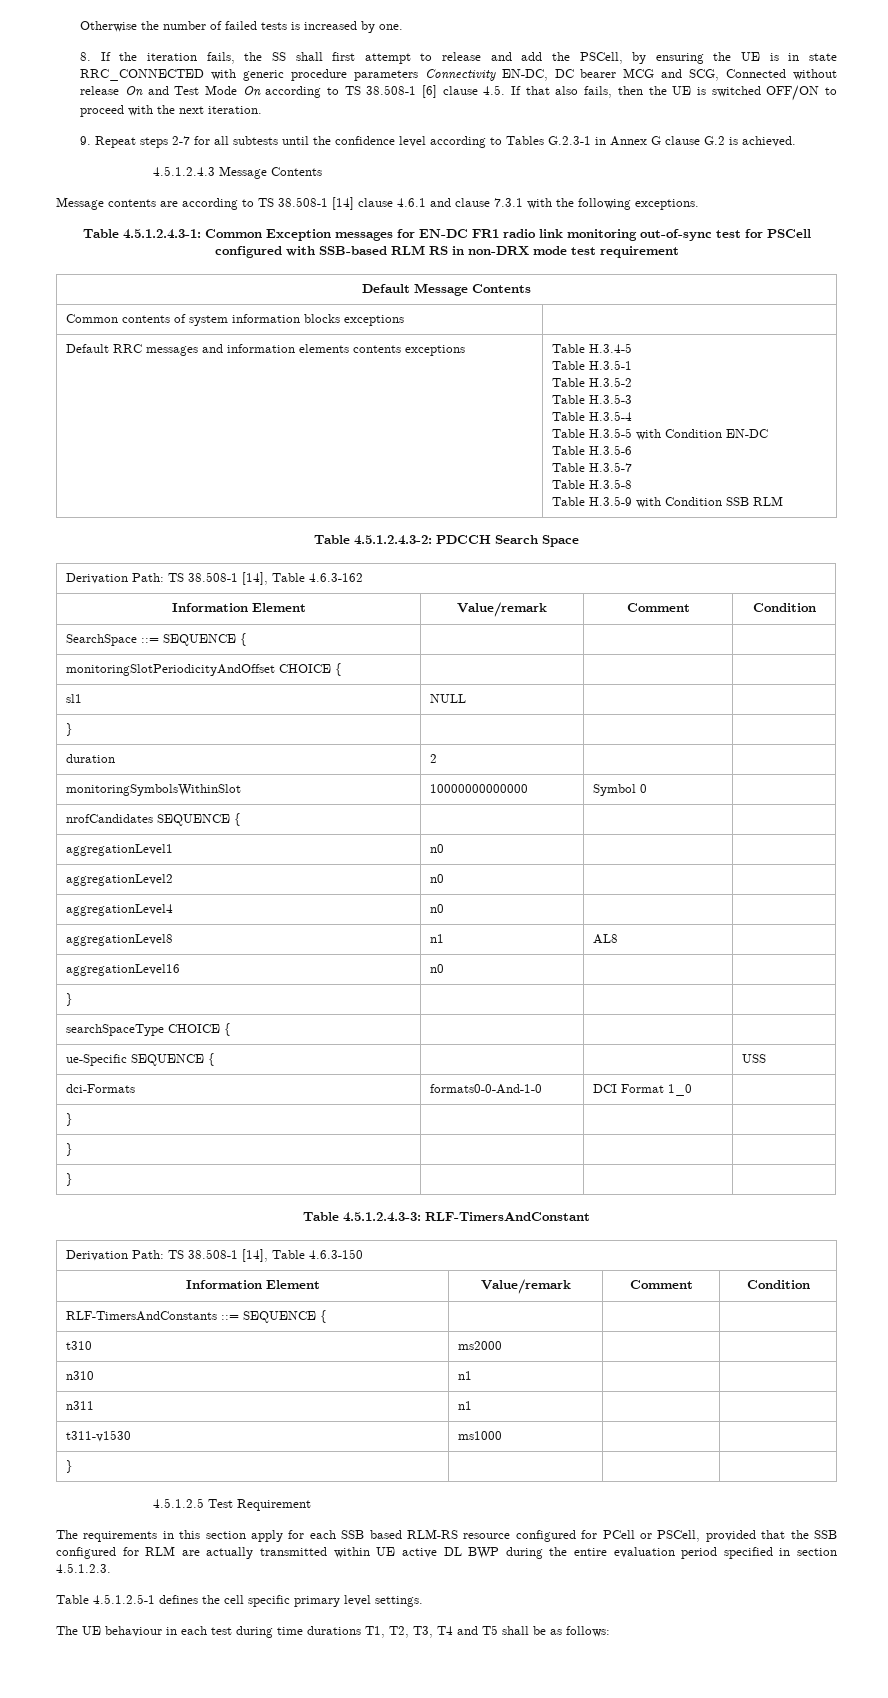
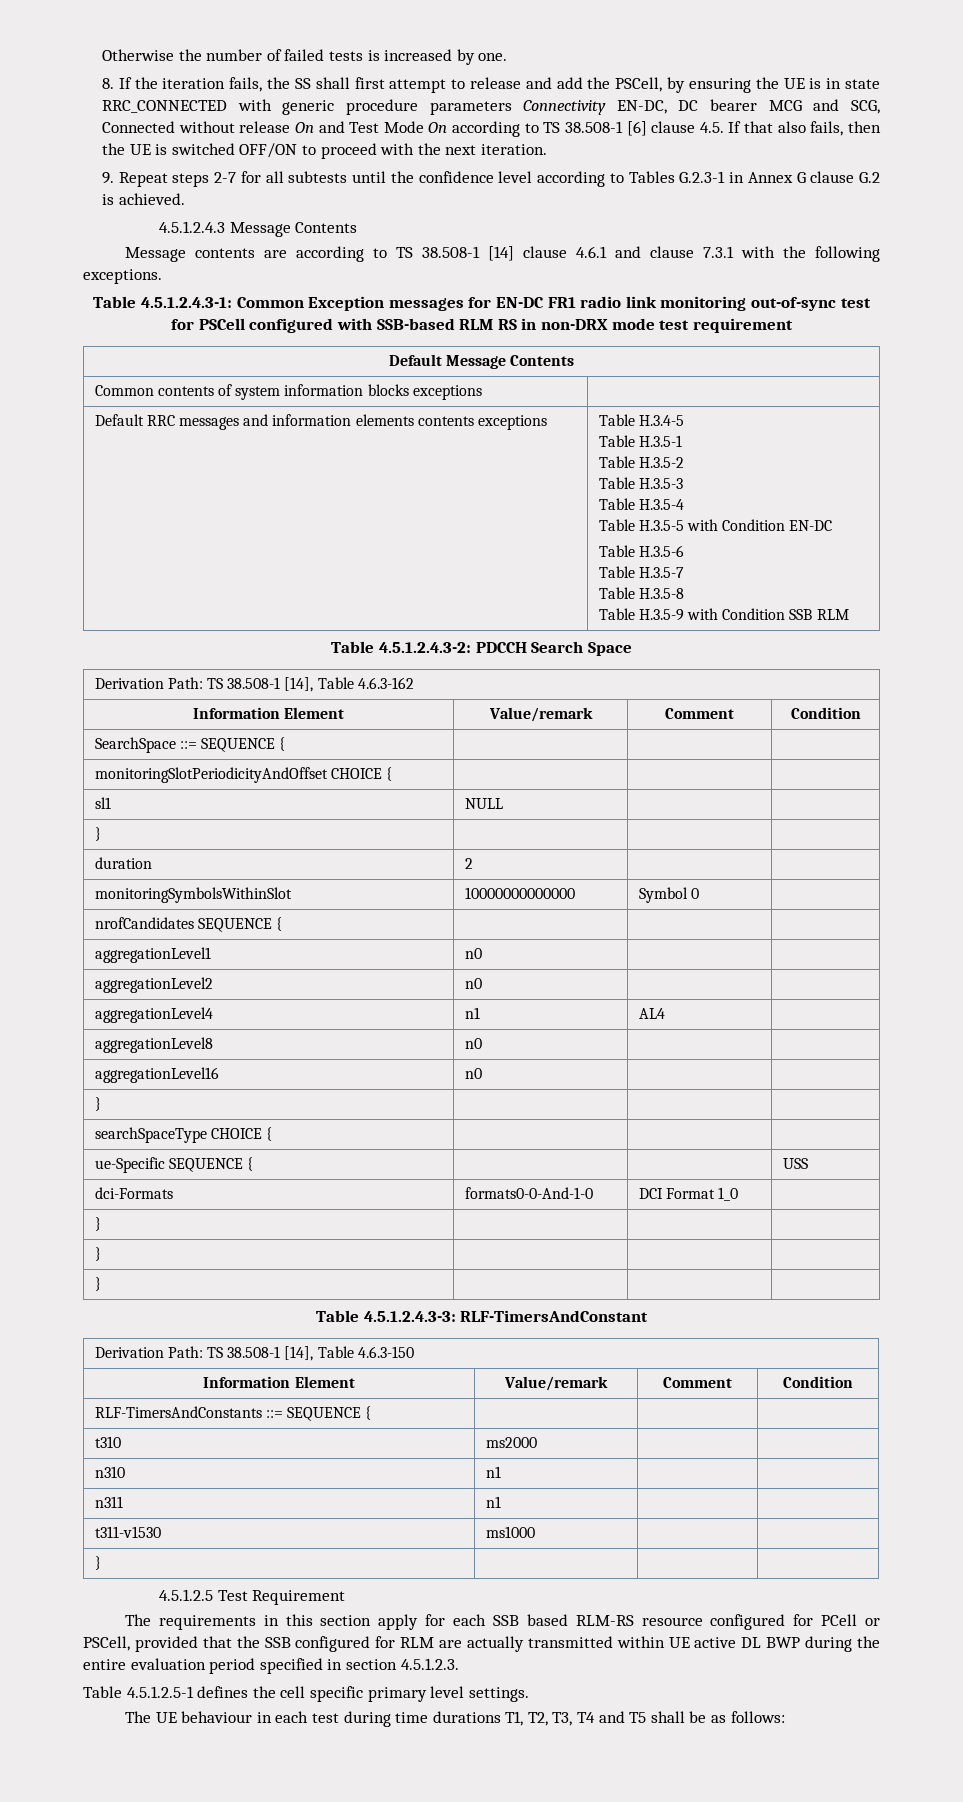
- aggregationLevel4 | n0 | |
+ aggregationLevel4 | n1 | AL4 |
- aggregationLevel8 | n1 | AL8 |
+ aggregationLevel8 | n0 | |

